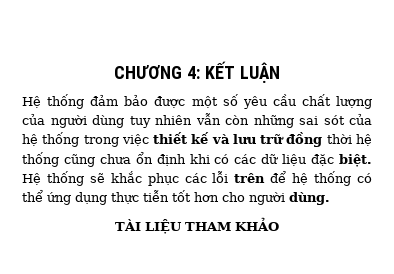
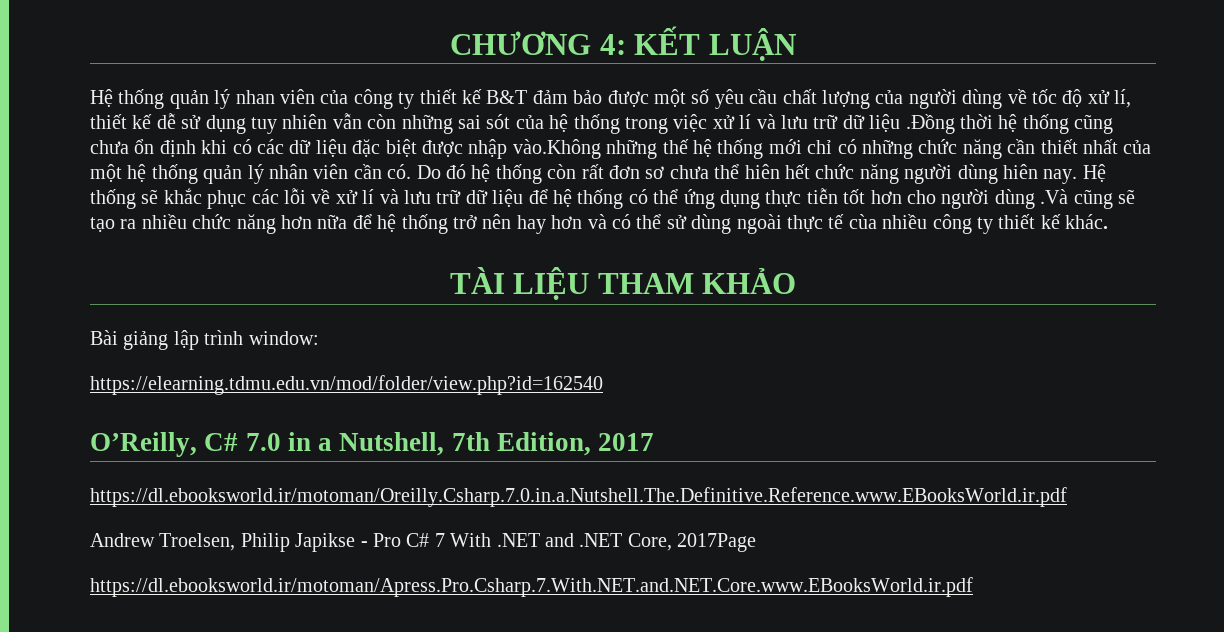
- Hệ thống đảm bảo được một số yêu cầu chất lượng của người dùng tuy nhiên vẫn còn những sai sót của hệ thống trong việc thiết kế và lưu trữ đồng thời hệ thống cũng chưa ổn định khi có các dữ liệu đặc biệt.
+ Hệ thống quản lý nhan viên của công ty thiết kế B&T đảm bảo được một số yêu cầu chất lượng của người dùng về tốc độ xử lí, thiết kế dễ sử dụng tuy nhiên vẫn còn những sai sót của hệ thống trong việc xử lí và lưu trữ dữ liệu .Đồng thời hệ thống cũng chưa ổn định khi có các dữ liệu đặc biệt được nhập vào.Không những thế hệ thống mới chỉ có những chức năng cần thiết nhất của một hệ thống quản lý nhân viên cần có. Do đó hệ thống còn rất đơn sơ chưa thể hiên hết chức năng người dùng hiên nay.
- Hệ thống sẽ khắc phục các lỗi trên để hệ thống có thể ứng dụng thực tiễn tốt hơn cho người dùng.
+ Hệ thống sẽ khắc phục các lỗi về xử lí và lưu trữ dữ liệu để hệ thống có thể ứng dụng thực tiễn tốt hơn cho người dùng .Và cũng sẽ tạo ra nhiều chức năng hơn nữa để hệ thống trở nên hay hơn và có thể sử dùng ngoài thực tế cùa nhiều công ty thiết kế khác.
  TÀI LIỆU THAM KHẢO
+ Bài giảng lập trình window:
+ https://elearning.tdmu.edu.vn/mod/folder/view.php?id=162540
+ O’Reilly, C# 7.0 in a Nutshell, 7th Edition, 2017
+ https://dl.ebooksworld.ir/motoman/Oreilly.Csharp.7.0.in.a.Nutshell.The.Definitive.Reference.www.EBooksWorld.ir.pdf
+ Andrew Troelsen, Philip Japikse - Pro C# 7 With .NET and .NET Core, 2017Page
+ https://dl.ebooksworld.ir/motoman/Apress.Pro.Csharp.7.With.NET.and.NET.Core.www.EBooksWorld.ir.pdf

